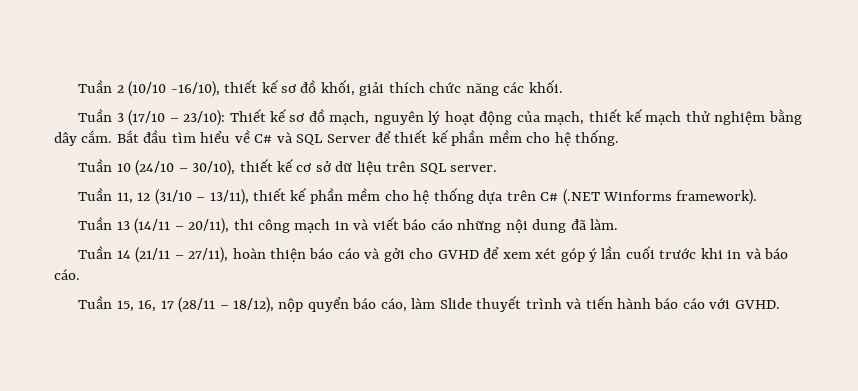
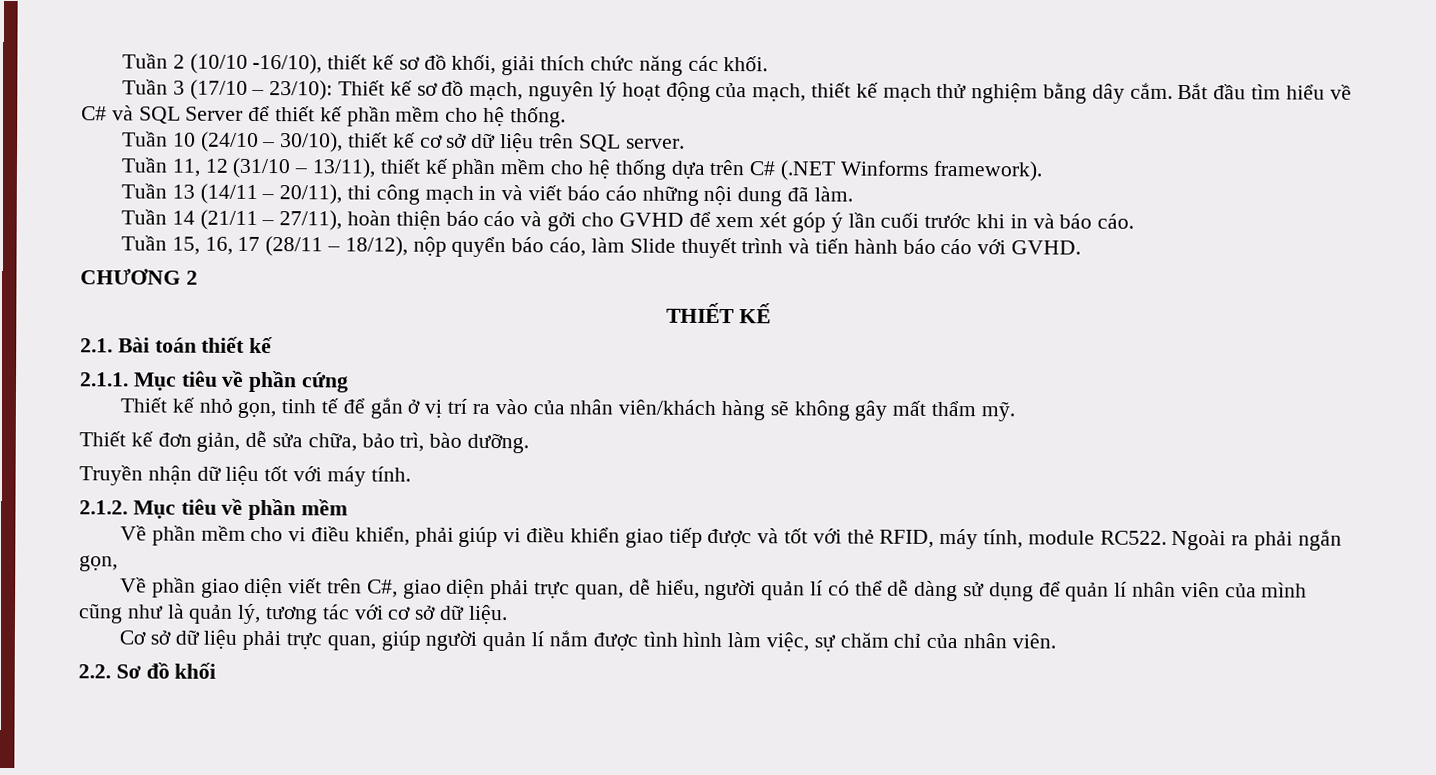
+ CHƯƠNG 2
+ THIẾT KẾ
+ 2.1. Bài toán thiết kế
+ 2.1.1. Mục tiêu về phần cứng
+ Thiết kế nhỏ gọn, tinh tế để gắn ở vị trí ra vào của nhân viên/khách hàng sẽ không gây mất thẩm mỹ.
+ Thiết kế đơn giản, dễ sửa chữa, bảo trì, bào dưỡng.
+ Truyền nhận dữ liệu tốt với máy tính.
+ 2.1.2. Mục tiêu về phần mềm
+ Về phần mềm cho vi điều khiển, phải giúp vi điều khiển giao tiếp được và tốt với thẻ RFID, máy tính, module RC522. Ngoài ra phải ngắn gọn,
+ Về phần giao diện viết trên C#, giao diện phải trực quan, dễ hiểu, người quản lí có thể dễ dàng sử dụng để quản lí nhân viên của mình cũng như là quản lý, tương tác với cơ sở dữ liệu.
+ Cơ sở dữ liệu phải trực quan, giúp người quản lí nắm được tình hình làm việc, sự chăm chỉ của nhân viên.
+ 2.2. Sơ đồ khối

